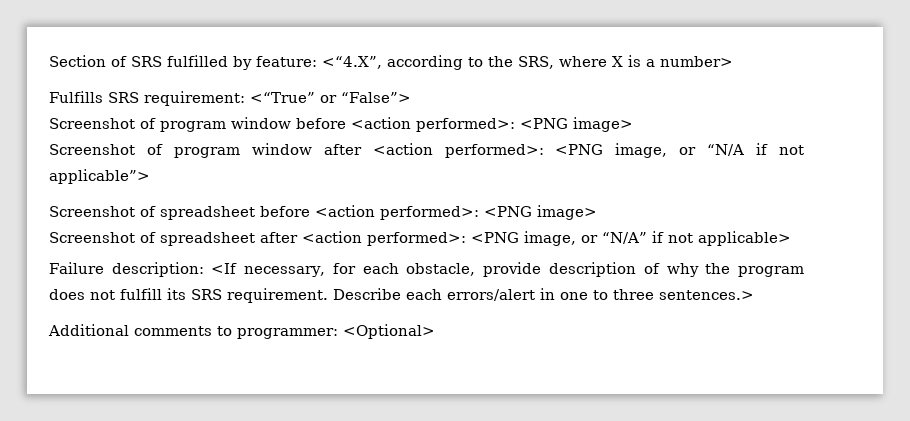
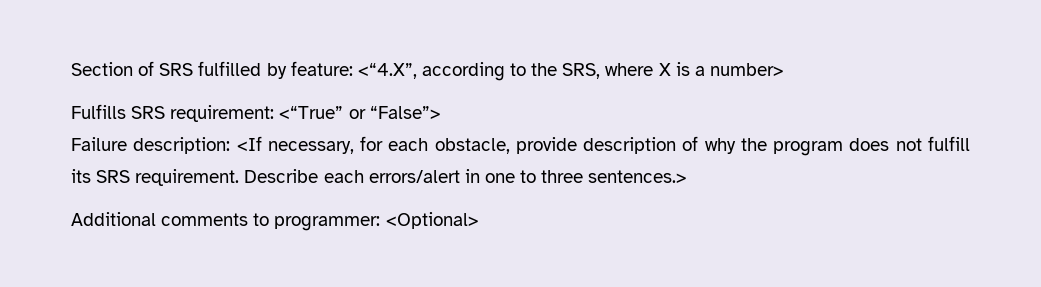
- Screenshot of program window before <action performed>: <PNG image>
- Screenshot of program window after <action performed>: <PNG image, or “N/A if not applicable”>
- Screenshot of spreadsheet before <action performed>: <PNG image>
- Screenshot of spreadsheet after <action performed>: <PNG image, or “N/A” if not applicable>

